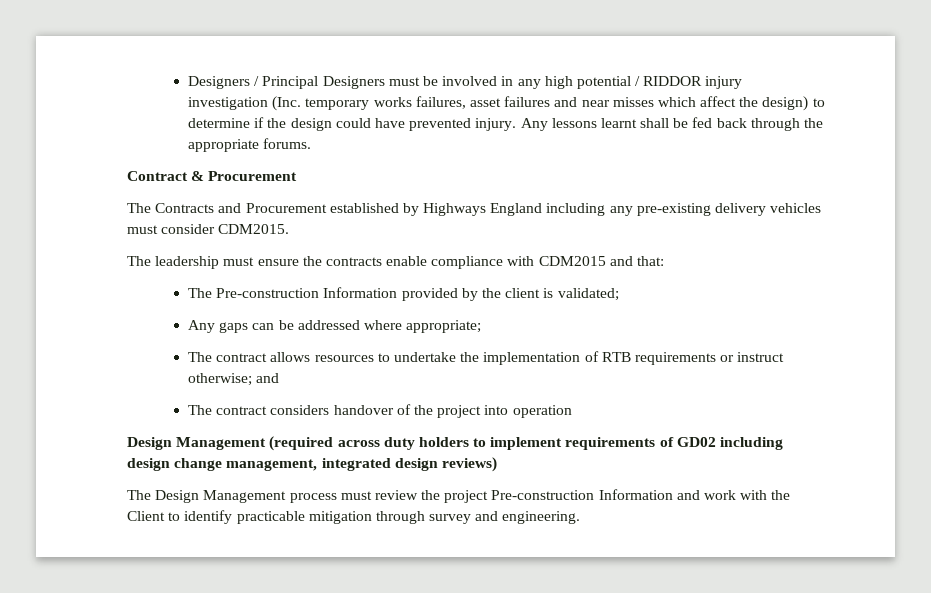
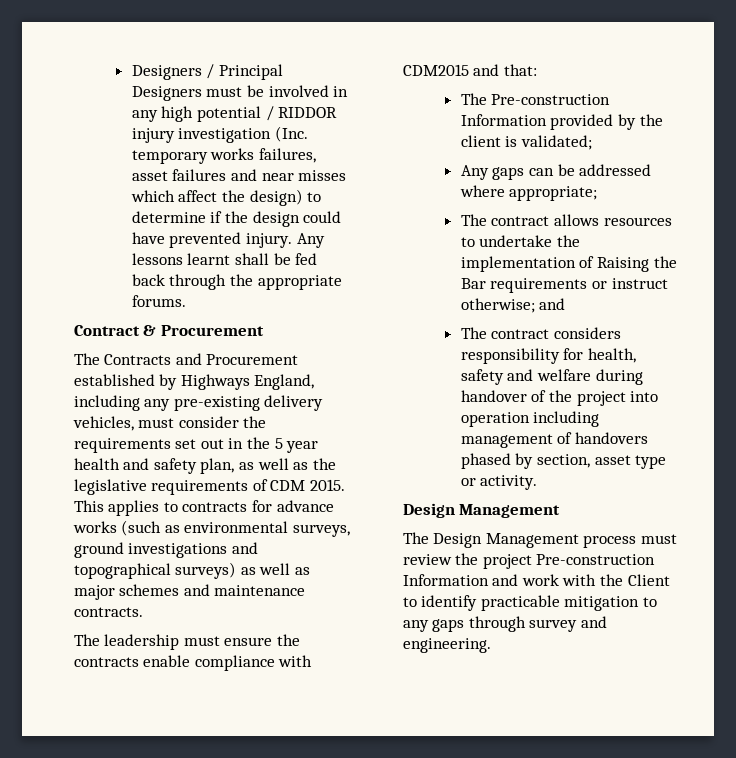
- The Contracts and Procurement established by Highways England including any pre-existing delivery vehicles must consider CDM2015.
+ The Contracts and Procurement established by Highways England, including any pre-existing delivery vehicles, must consider the requirements set out in the 5 year health and safety plan, as well as the legislative requirements of CDM 2015. This applies to contracts for advance works (such as environmental surveys, ground investigations and topographical surveys) as well as major schemes and maintenance contracts.
- The contract allows resources to undertake the implementation of RTB requirements or instruct otherwise; and
+ The contract allows resources to undertake the implementation of Raising the Bar requirements or instruct otherwise; and
- The contract considers handover of the project into operation
- Design Management (required across duty holders to implement requirements of GD02 including design change management, integrated design reviews)
+ The contract considers responsibility for health, safety and welfare during handover of the project into operation including management of handovers phased by section, asset type or activity.
+ Design Management
- The Design Management process must review the project Pre-construction Information and work with the Client to identify practicable mitigation through survey and engineering.
+ The Design Management process must review the project Pre-construction Information and work with the Client to identify practicable mitigation to any gaps through survey and engineering.

